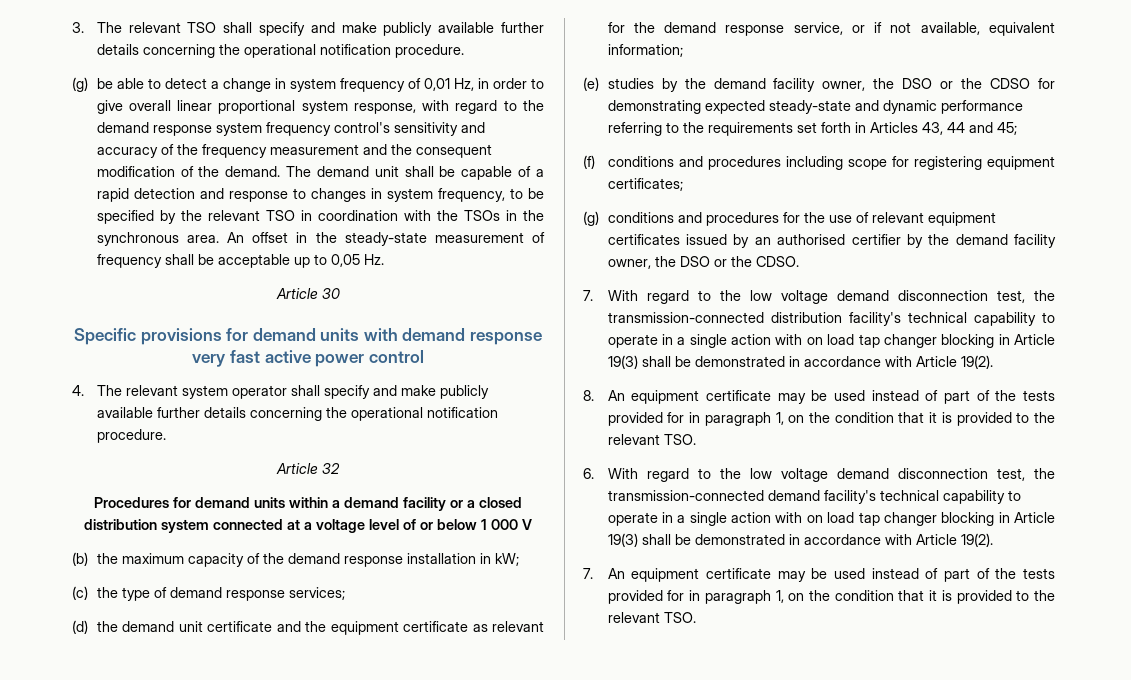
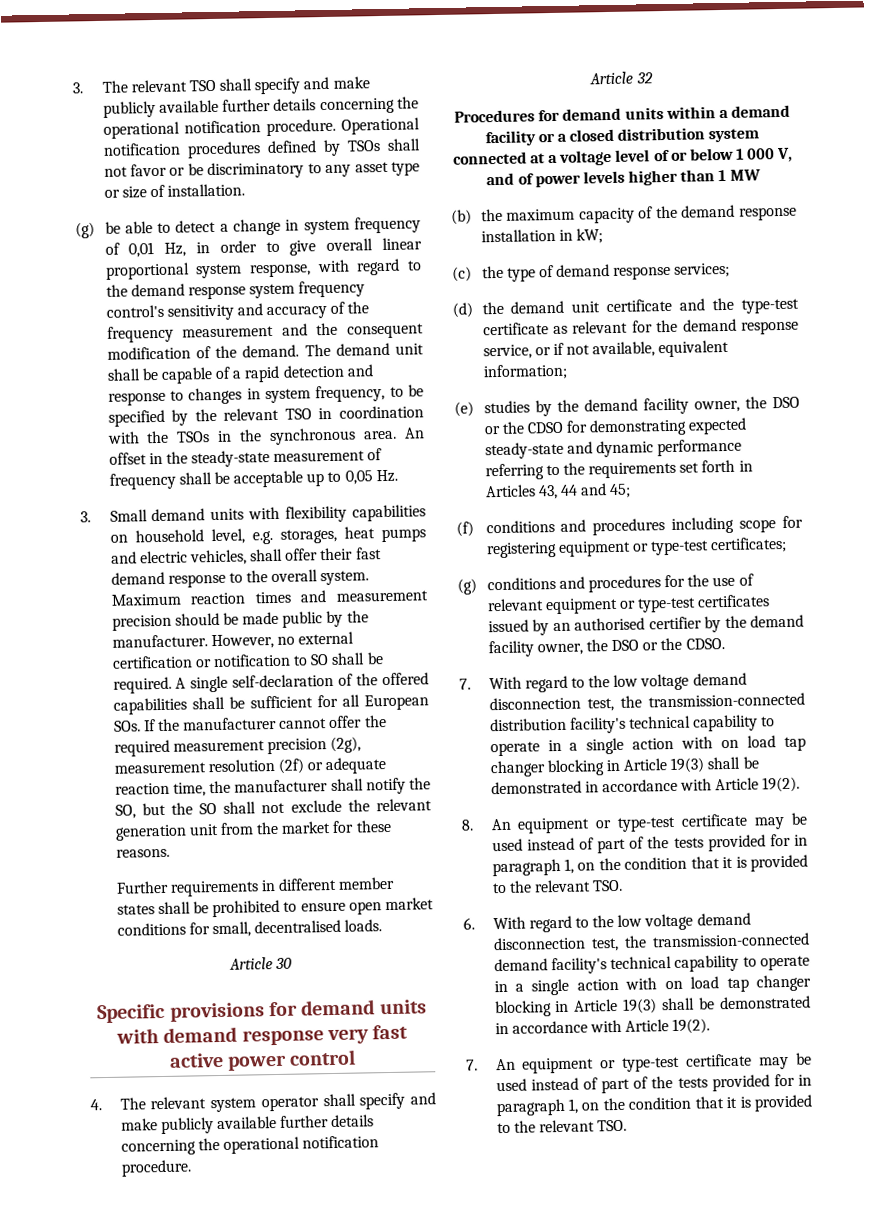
+ Operational notification procedures defined by TSOs shall not favor or be discriminatory to any asset type or size of installation.
+ 3. Small demand units with flexibility capabilities on household level, e.g. storages, heat pumps and electric vehicles, shall offer their fast demand response to the overall system. Maximum reaction times and measurement precision should be made public by the manufacturer. However, no external certification or notification to SO shall be required. A single self-declaration of the offered capabilities shall be sufficient for all European SOs. If the manufacturer cannot offer the required measurement precision (2g), measurement resolution (2f) or adequate reaction time, the manufacturer shall notify the SO, but the SO shall not exclude the relevant generation unit from the market for these reasons.
+ Further requirements in different member states shall be prohibited to ensure open market conditions for small, decentralised loads.
- Procedures for demand units within a demand facility or a closed distribution system connected at a voltage level of or below 1 000 V
+ Procedures for demand units within a demand facility or a closed distribution system connected at a voltage level of or below 1 000 V, and of power levels higher than 1 MW
- (d) the demand unit certificate and the equipment certificate as relevant for the demand response service, or if not available, equivalent information;
+ (d) the demand unit certificate and the type-test certificate as relevant for the demand response service, or if not available, equivalent information;
- (f) conditions and procedures including scope for registering equipment certificates;
+ (f) conditions and procedures including scope for registering equipment or type-test certificates;
- (g) conditions and procedures for the use of relevant equipment certificates issued by an authorised certifier by the demand facility owner, the DSO or the CDSO.
+ (g) conditions and procedures for the use of relevant equipment or type-test certificates issued by an authorised certifier by the demand facility owner, the DSO or the CDSO.
- 8. An equipment certificate may be used instead of part of the tests provided for in paragraph 1, on the condition that it is provided to the relevant TSO.
+ 8. An equipment or type-test certificate may be used instead of part of the tests provided for in paragraph 1, on the condition that it is provided to the relevant TSO.
- 7. An equipment certificate may be used instead of part of the tests provided for in paragraph 1, on the condition that it is provided to the relevant TSO.
+ 7. An equipment or type-test certificate may be used instead of part of the tests provided for in paragraph 1, on the condition that it is provided to the relevant TSO.

